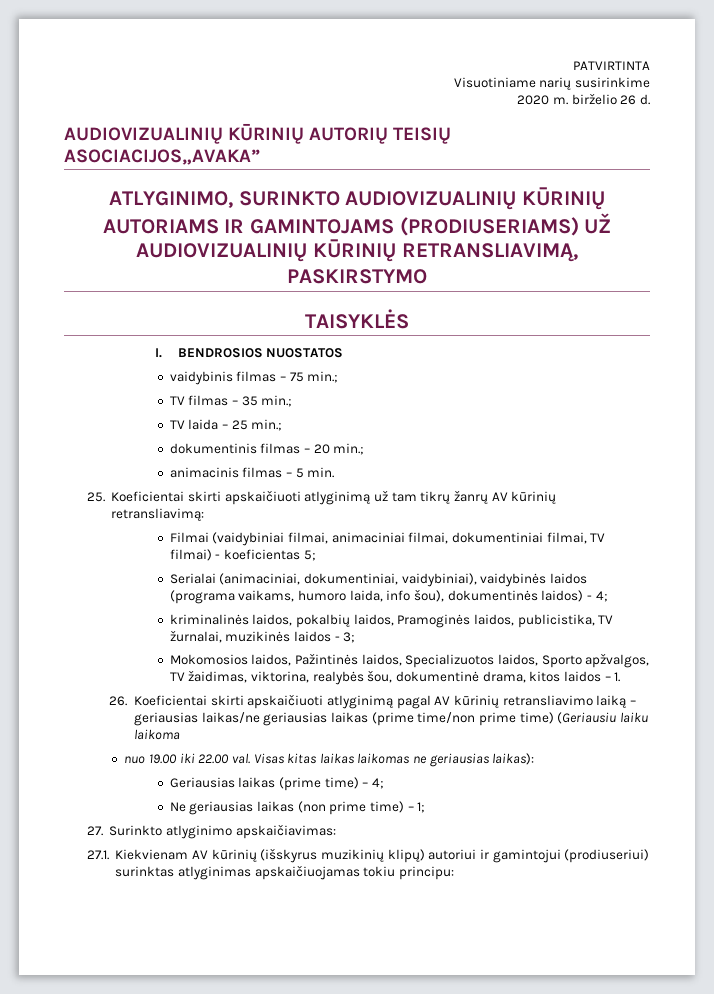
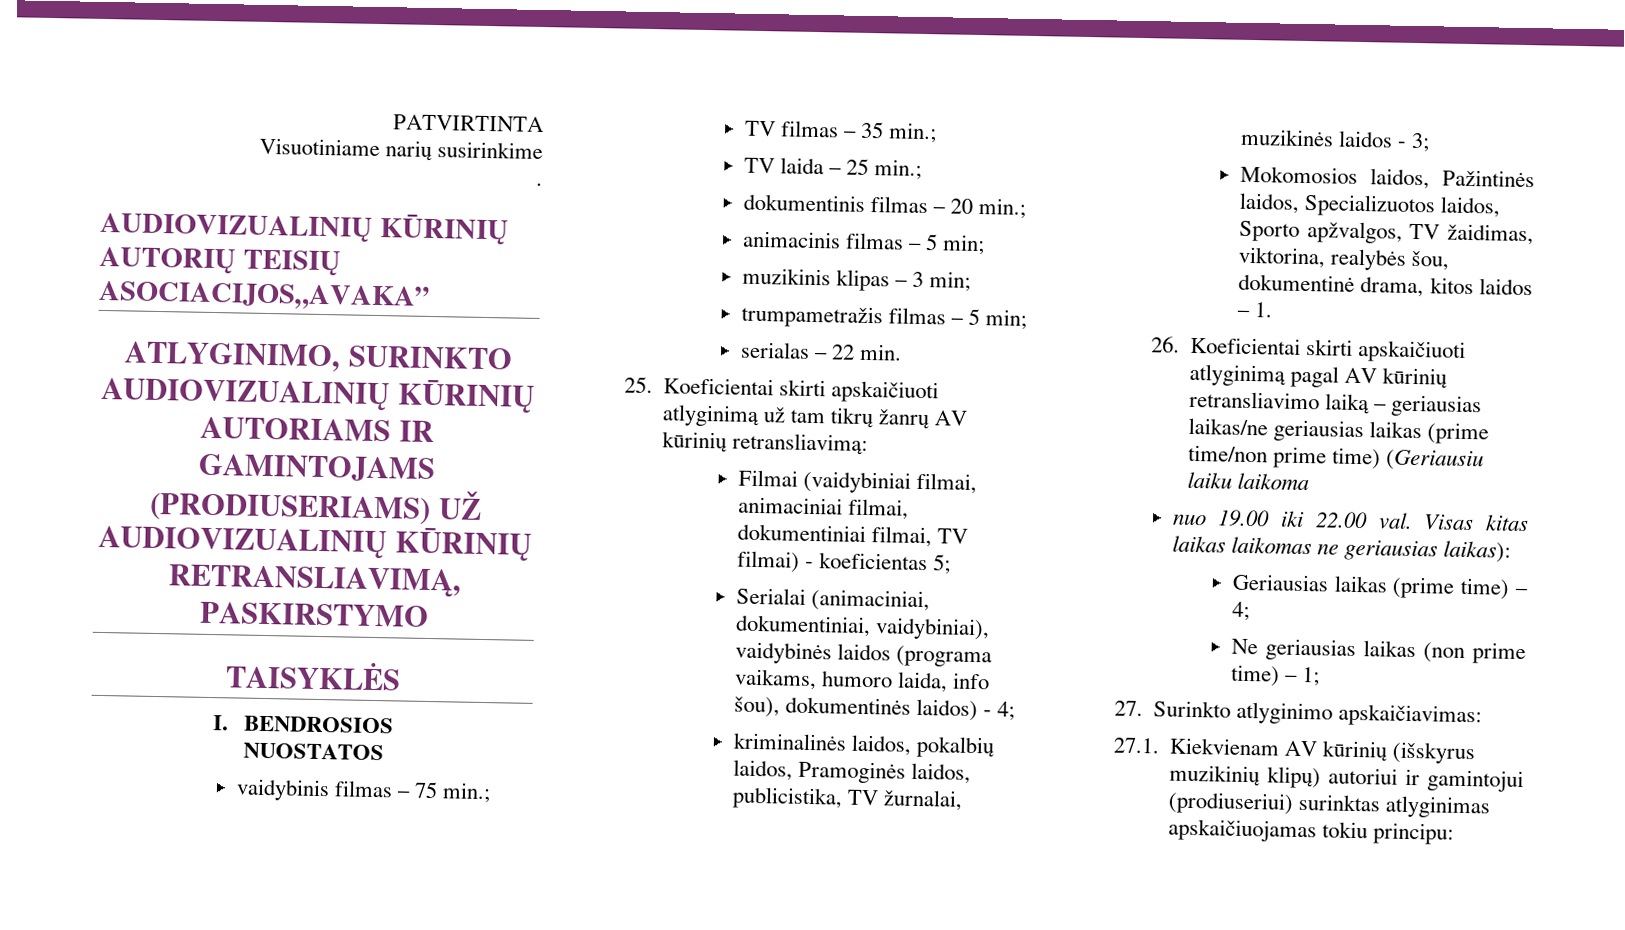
- 2020 m. birželio 26 d.
+ .
- animacinis filmas – 5 min.
+ animacinis filmas – 5 min;
+ muzikinis klipas – 3 min;
+ trumpametražis filmas – 5 min;
+ serialas – 22 min.

